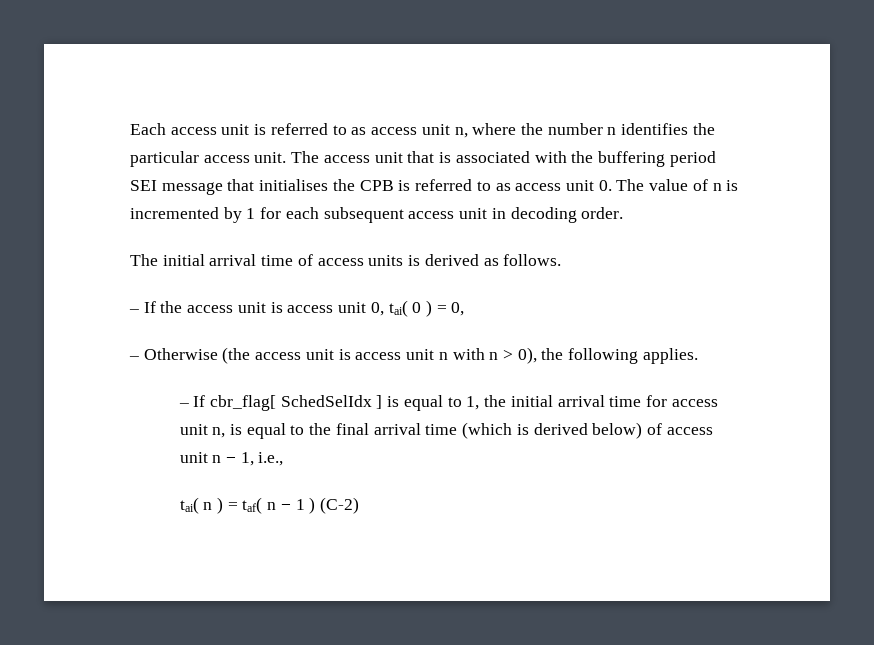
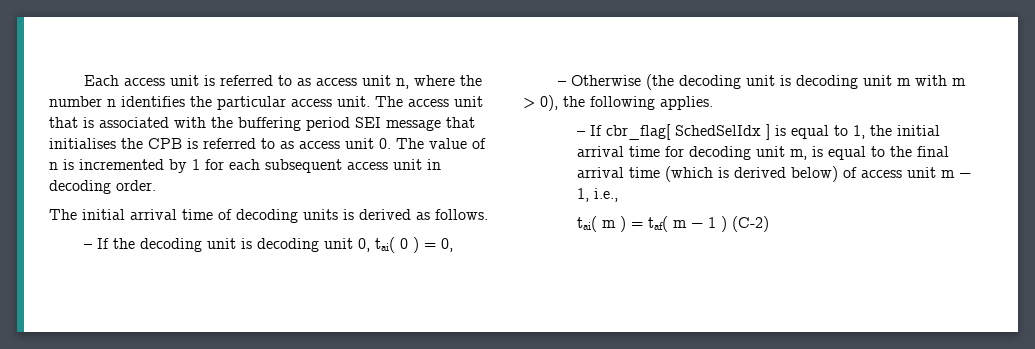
- The initial arrival time of access units is derived as follows.
+ The initial arrival time of decoding units is derived as follows.
- – If the access unit is access unit 0, tai( 0 ) = 0,
+ – If the decoding unit is decoding unit 0, tai( 0 ) = 0,
- – Otherwise (the access unit is access unit n with n > 0), the following applies.
+ – Otherwise (the decoding unit is decoding unit m with m > 0), the following applies.
- – If cbr_flag[ SchedSelIdx ] is equal to 1, the initial arrival time for access unit n, is equal to the final arrival time (which is derived below) of access unit n − 1, i.e.,
+ – If cbr_flag[ SchedSelIdx ] is equal to 1, the initial arrival time for decoding unit m, is equal to the final arrival time (which is derived below) of access unit m − 1, i.e.,
- tai( n ) = taf( n − 1 ) (C-2)
+ tai( m ) = taf( m − 1 ) (C-2)

